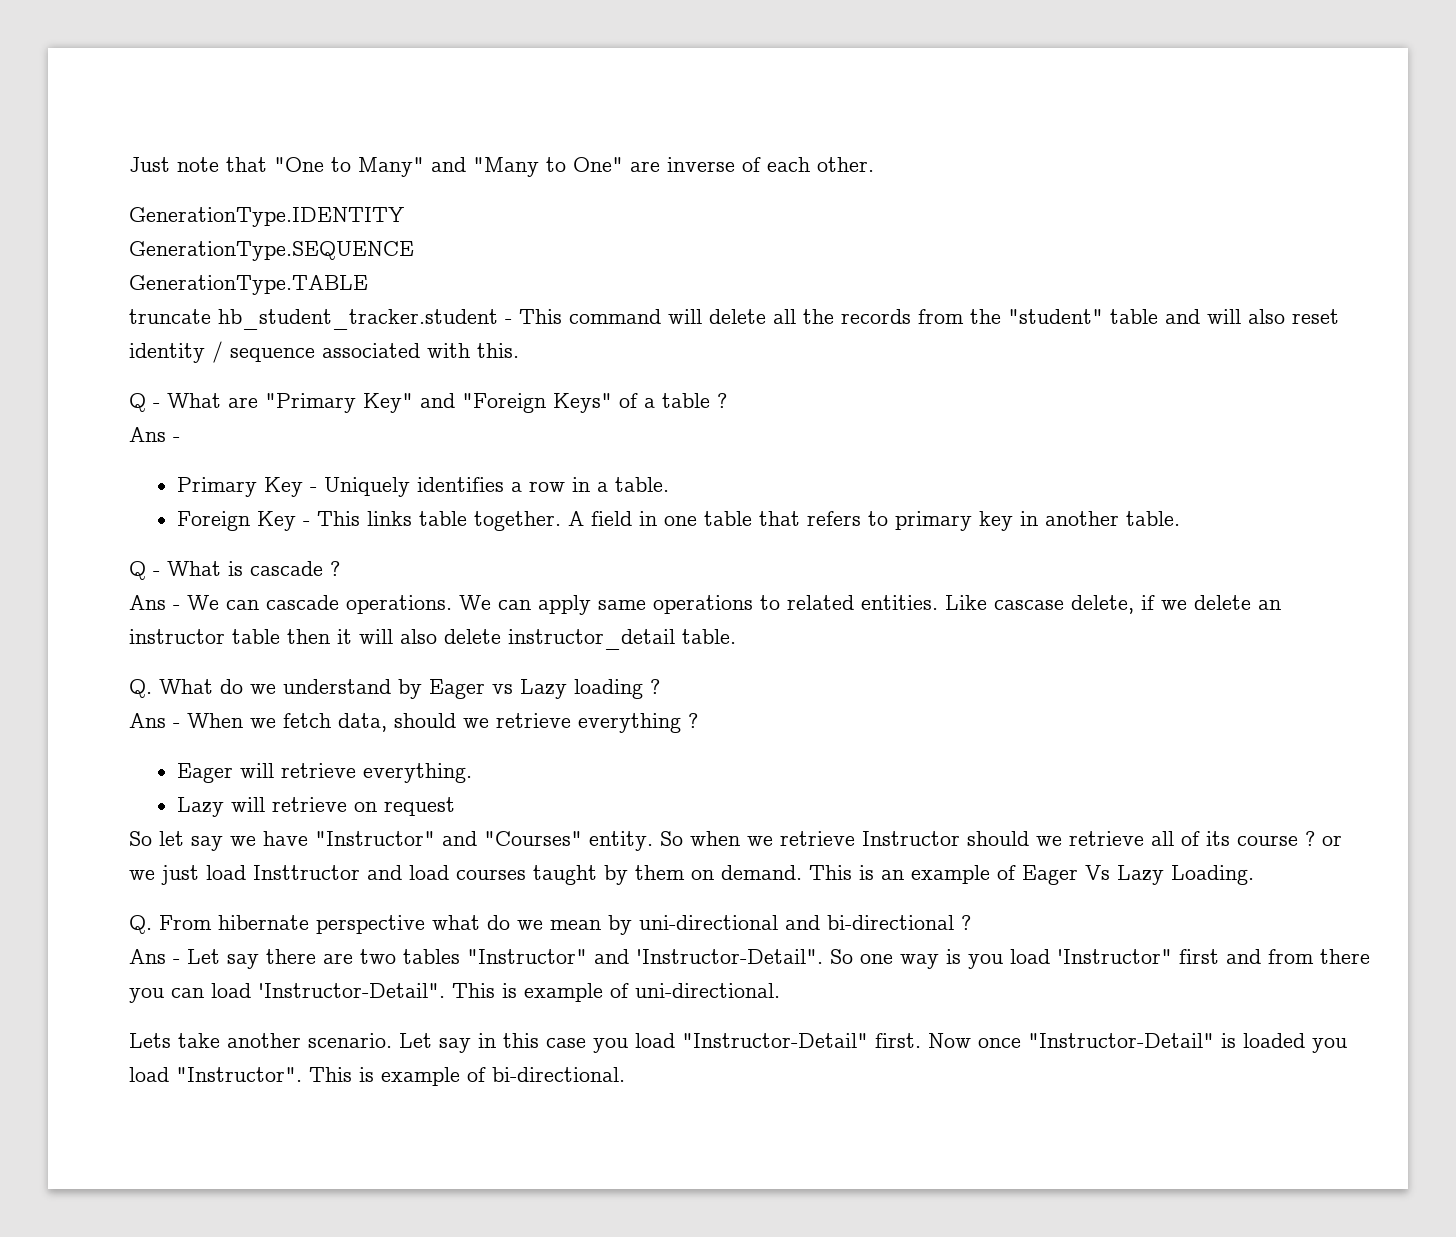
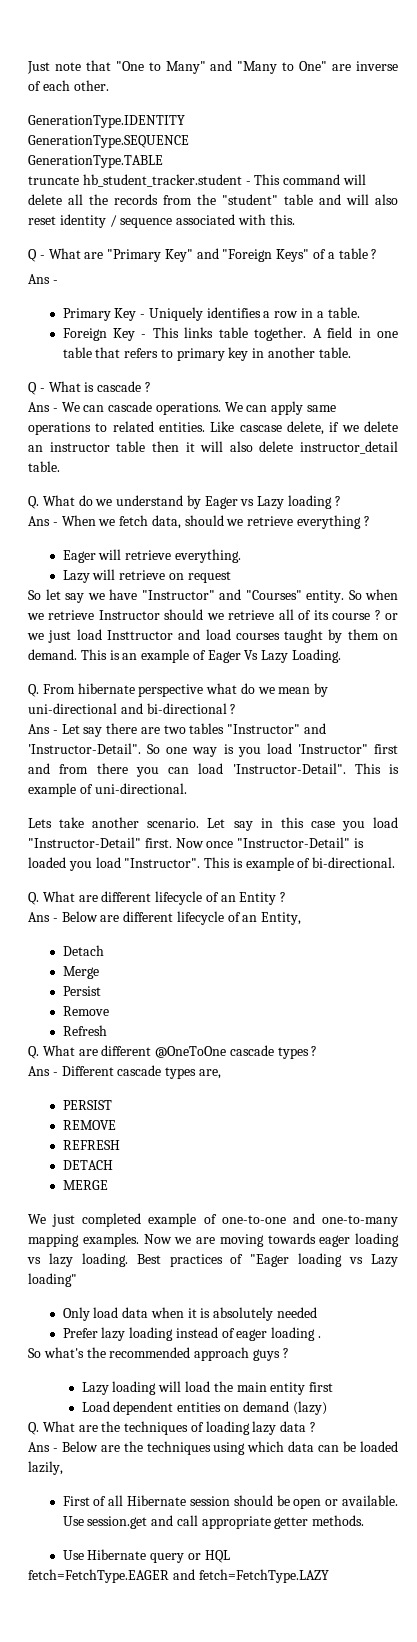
+ Q. What are different lifecycle of an Entity ?
+ Ans - Below are different lifecycle of an Entity,
+ Detach
+ Merge
+ Persist
+ Remove
+ Refresh
+ Q. What are different @OneToOne cascade types ?
+ Ans - Different cascade types are,
+ PERSIST
+ REMOVE
+ REFRESH
+ DETACH
+ MERGE
+ We just completed example of one-to-one and one-to-many mapping examples. Now we are moving towards eager loading vs lazy loading. Best practices of "Eager loading vs Lazy loading"
+ Only load data when it is absolutely needed
+ Prefer lazy loading instead of eager loading .
+ So what's the recommended approach guys ?
+ Lazy loading will load the main entity first
+ Load dependent entities on demand (lazy)
+ Q. What are the techniques of loading lazy data ?
+ Ans - Below are the techniques using which data can be loaded lazily,
+ First of all Hibernate session should be open or available. Use session.get and call appropriate getter methods.
+ Use Hibernate query or HQL
+ fetch=FetchType.EAGER and fetch=FetchType.LAZY

